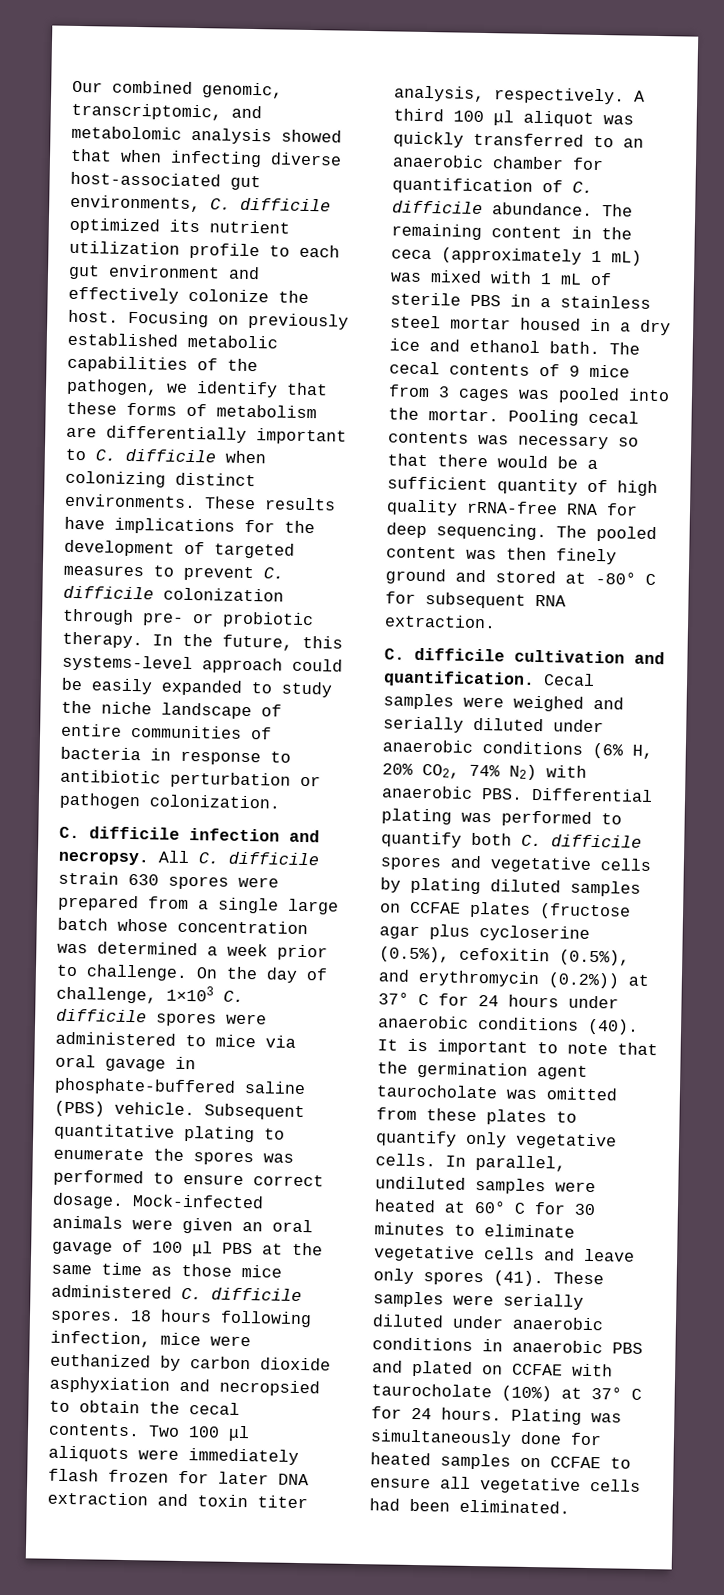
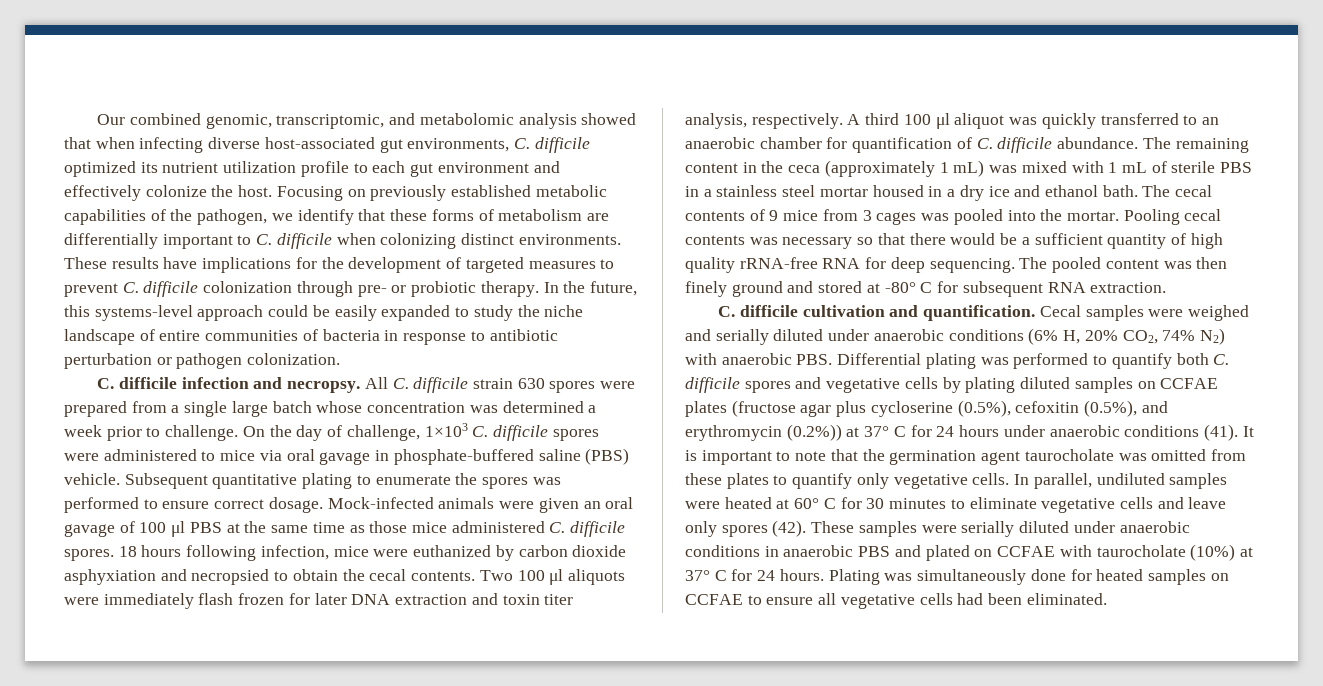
- Cecal samples were weighed and serially diluted under anaerobic conditions (6% H, 20% CO2, 74% N2) with anaerobic PBS. Differential plating was performed to quantify both C. difficile spores and vegetative cells by plating diluted samples on CCFAE plates (fructose agar plus cycloserine (0.5%), cefoxitin (0.5%), and erythromycin (0.2%)) at 37° C for 24 hours under anaerobic conditions (40).
+ Cecal samples were weighed and serially diluted under anaerobic conditions (6% H, 20% CO2, 74% N2) with anaerobic PBS. Differential plating was performed to quantify both C. difficile spores and vegetative cells by plating diluted samples on CCFAE plates (fructose agar plus cycloserine (0.5%), cefoxitin (0.5%), and erythromycin (0.2%)) at 37° C for 24 hours under anaerobic conditions (41).
- In parallel, undiluted samples were heated at 60° C for 30 minutes to eliminate vegetative cells and leave only spores (41).
+ In parallel, undiluted samples were heated at 60° C for 30 minutes to eliminate vegetative cells and leave only spores (42).

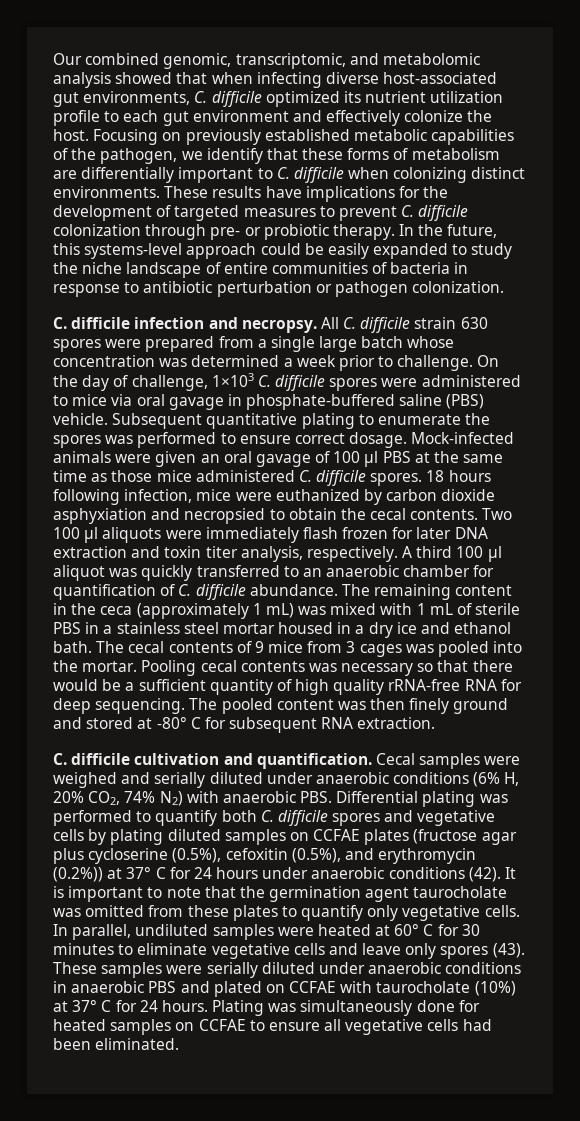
- Cecal samples were weighed and serially diluted under anaerobic conditions (6% H, 20% CO2, 74% N2) with anaerobic PBS. Differential plating was performed to quantify both C. difficile spores and vegetative cells by plating diluted samples on CCFAE plates (fructose agar plus cycloserine (0.5%), cefoxitin (0.5%), and erythromycin (0.2%)) at 37° C for 24 hours under anaerobic conditions (41).
+ Cecal samples were weighed and serially diluted under anaerobic conditions (6% H, 20% CO2, 74% N2) with anaerobic PBS. Differential plating was performed to quantify both C. difficile spores and vegetative cells by plating diluted samples on CCFAE plates (fructose agar plus cycloserine (0.5%), cefoxitin (0.5%), and erythromycin (0.2%)) at 37° C for 24 hours under anaerobic conditions (42).
- In parallel, undiluted samples were heated at 60° C for 30 minutes to eliminate vegetative cells and leave only spores (42).
+ In parallel, undiluted samples were heated at 60° C for 30 minutes to eliminate vegetative cells and leave only spores (43).

